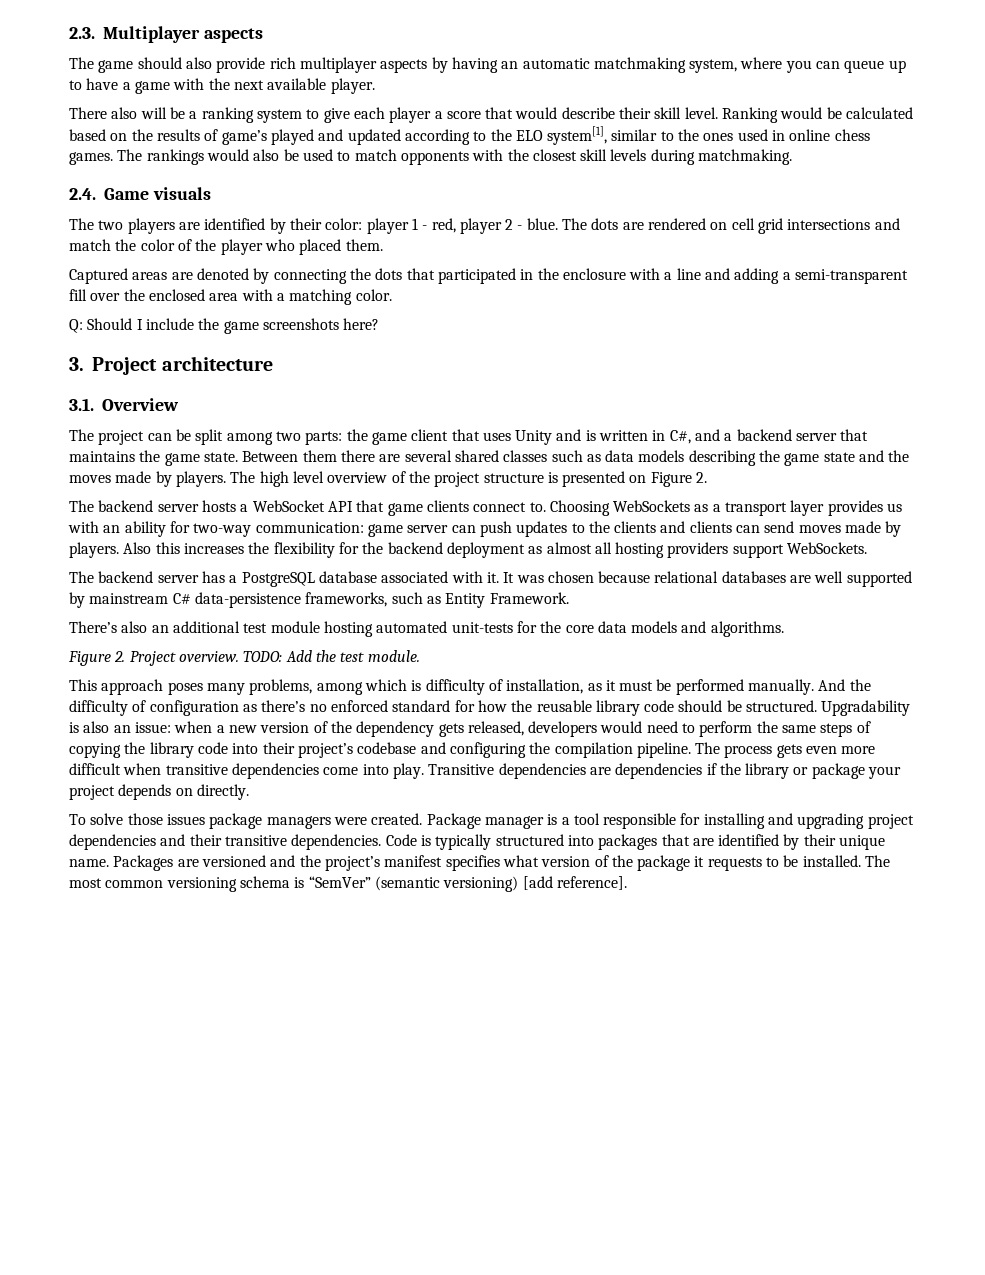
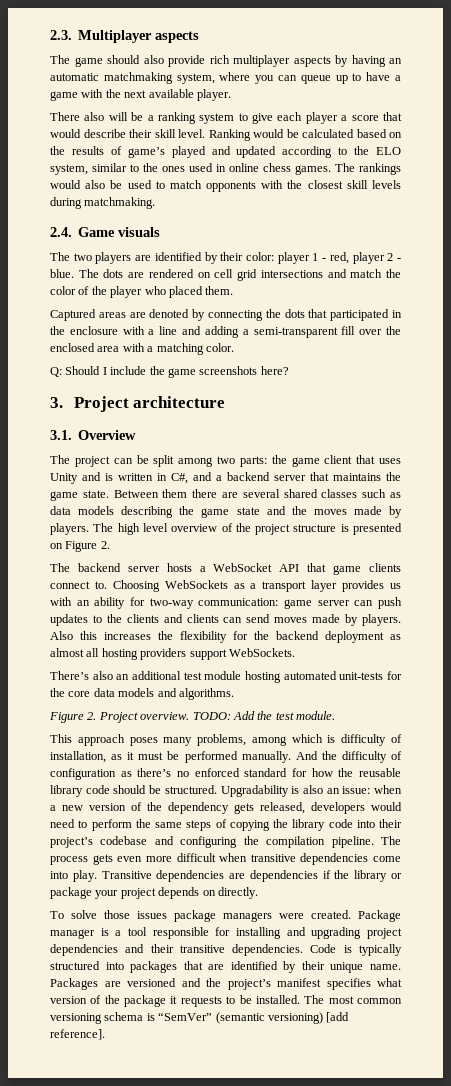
- Ranking would be calculated based on the results of game’s played and updated according to the ELO system[1], similar to the ones used in online chess games.
+ Ranking would be calculated based on the results of game’s played and updated according to the ELO system, similar to the ones used in online chess games.
- The backend server has a PostgreSQL database associated with it. It was chosen because relational databases are well supported by mainstream C# data-persistence frameworks, such as Entity Framework.

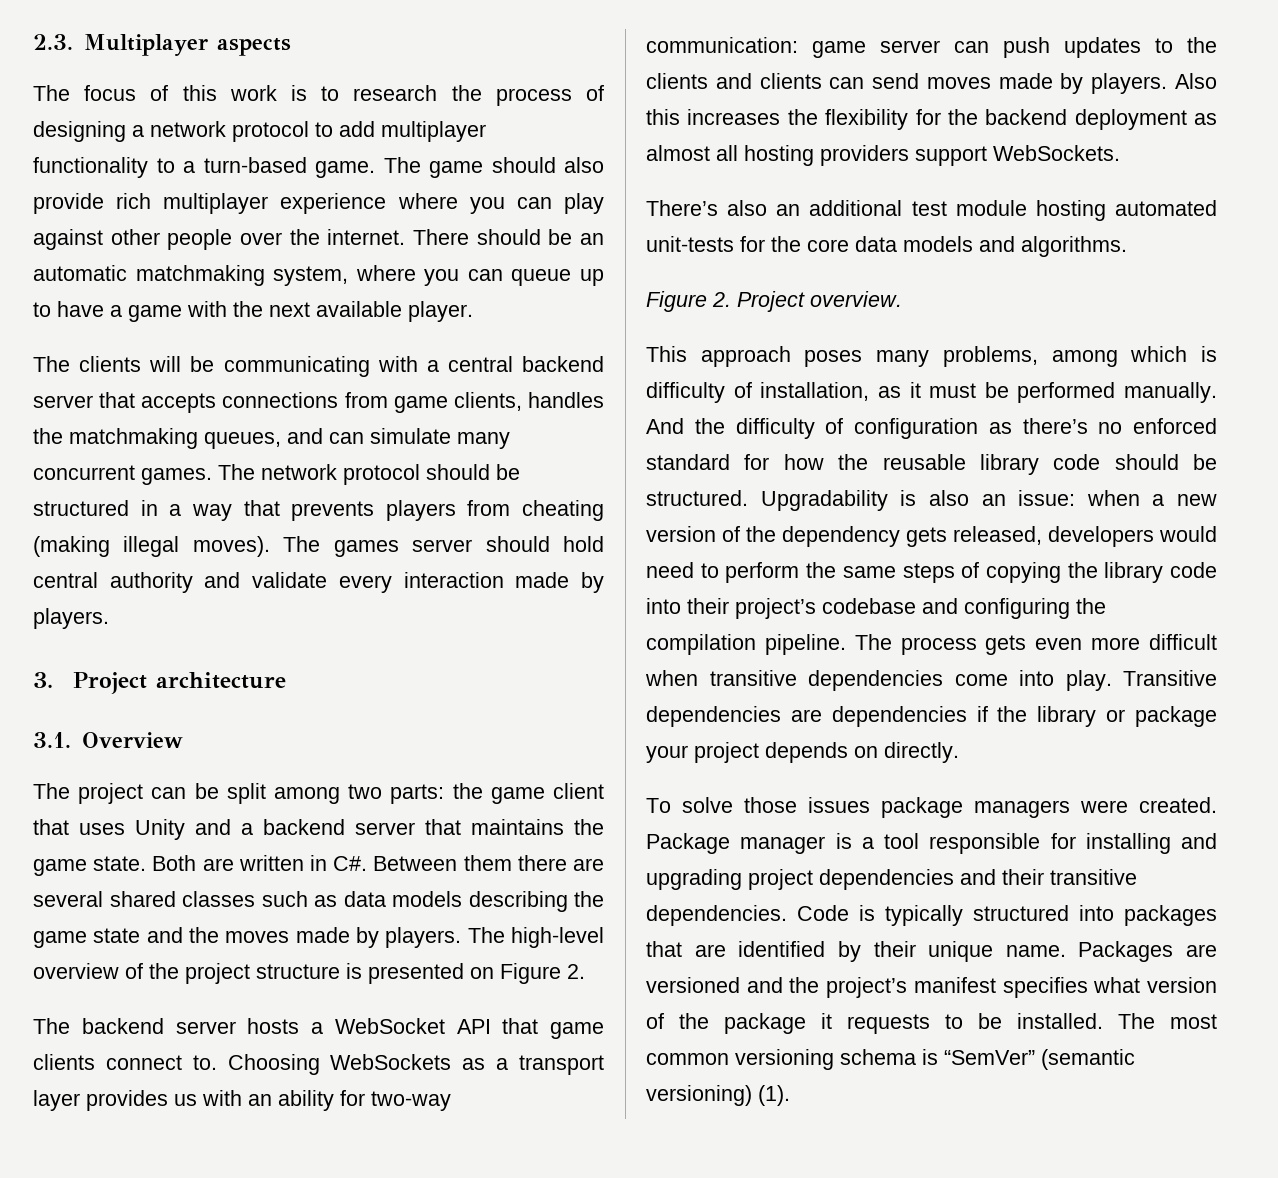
- The game should also provide rich multiplayer aspects by having an automatic matchmaking system, where you can queue up to have a game with the next available player.
+ The focus of this work is to research the process of designing a network protocol to add multiplayer functionality to a turn-based game. The game should also provide rich multiplayer experience where you can play against other people over the internet. There should be an automatic matchmaking system, where you can queue up to have a game with the next available player.
- There also will be a ranking system to give each player a score that would describe their skill level. Ranking would be calculated based on the results of game’s played and updated according to the ELO system, similar to the ones used in online chess games. The rankings would also be used to match opponents with the closest skill levels during matchmaking.
- 2.4. Game visuals
- The two players are identified by their color: player 1 - red, player 2 - blue. The dots are rendered on cell grid intersections and match the color of the player who placed them.
- Captured areas are denoted by connecting the dots that participated in the enclosure with a line and adding a semi-transparent fill over the enclosed area with a matching color.
- Q: Should I include the game screenshots here?
+ The clients will be communicating with a central backend server that accepts connections from game clients, handles the matchmaking queues, and can simulate many concurrent games. The network protocol should be structured in a way that prevents players from cheating (making illegal moves). The games server should hold central authority and validate every interaction made by players.
- The project can be split among two parts: the game client that uses Unity and is written in C#, and a backend server that maintains the game state.
+ The project can be split among two parts: the game client that uses Unity and a backend server that maintains the game state.
- Between them there are several shared classes such as data models describing the game state and the moves made by players.
+ Both are written in C#. Between them there are several shared classes such as data models describing the game state and the moves made by players.
- The high level overview of the project structure is presented on Figure 2.
+ The high-level overview of the project structure is presented on Figure 2.
- TODO: Add the test module.
- The most common versioning schema is “SemVer” (semantic versioning) [add reference].
+ The most common versioning schema is “SemVer” (semantic versioning) (1).

